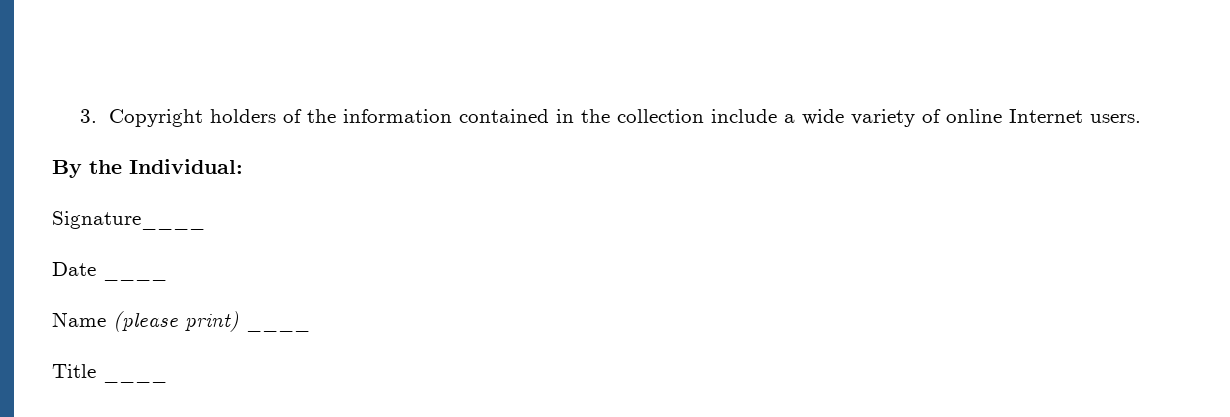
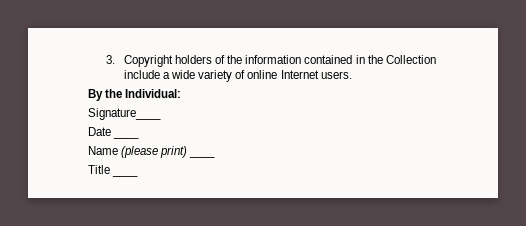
- 3. Copyright holders of the information contained in the collection include a wide variety of online Internet users.
+ 3. Copyright holders of the information contained in the Collection include a wide variety of online Internet users.

